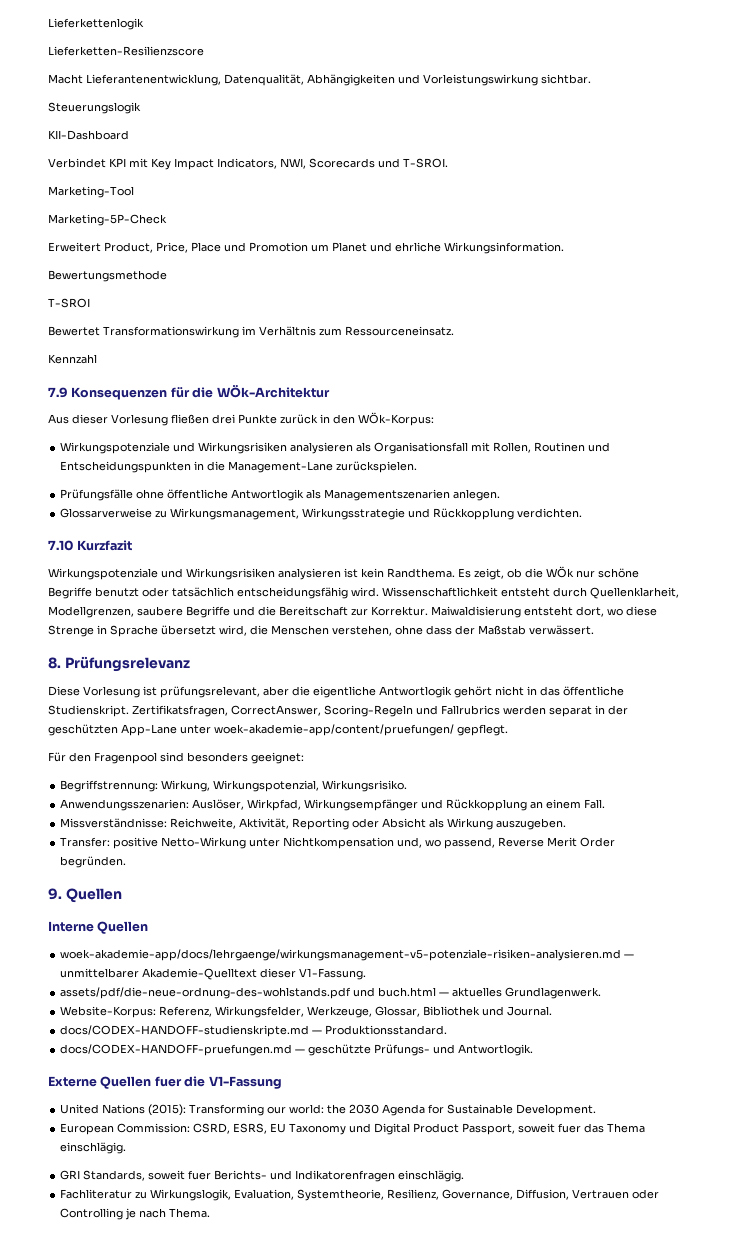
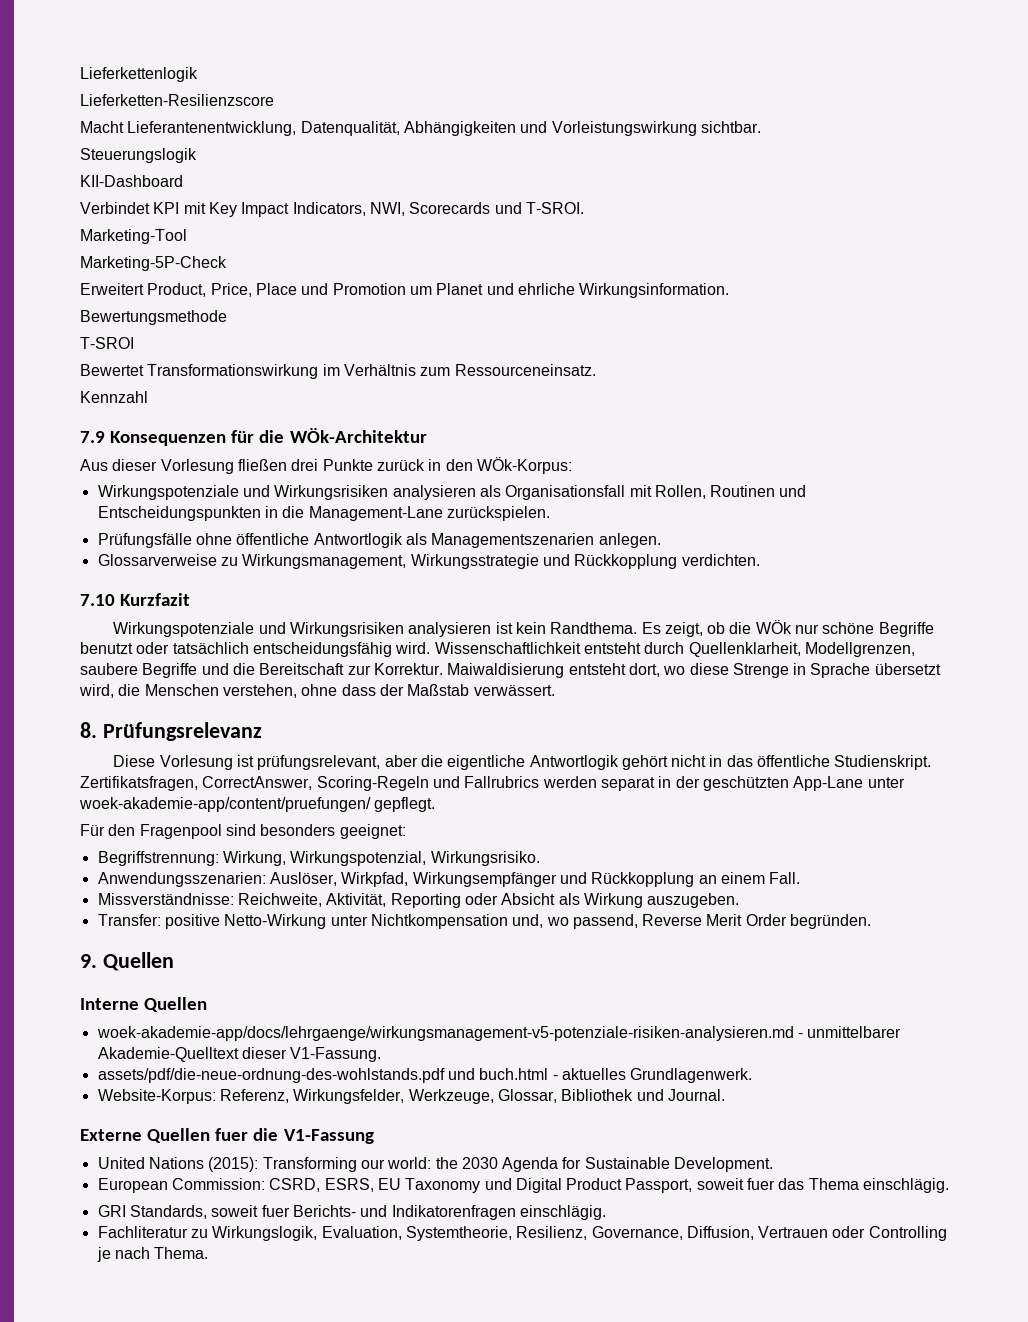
- woek-akademie-app/docs/lehrgaenge/wirkungsmanagement-v5-potenziale-risiken-analysieren.md — unmittelbarer Akademie-Quelltext dieser V1-Fassung.
+ woek-akademie-app/docs/lehrgaenge/wirkungsmanagement-v5-potenziale-risiken-analysieren.md - unmittelbarer Akademie-Quelltext dieser V1-Fassung.
- assets/pdf/die-neue-ordnung-des-wohlstands.pdf und buch.html — aktuelles Grundlagenwerk.
+ assets/pdf/die-neue-ordnung-des-wohlstands.pdf und buch.html - aktuelles Grundlagenwerk.
- docs/CODEX-HANDOFF-studienskripte.md — Produktionsstandard.
- docs/CODEX-HANDOFF-pruefungen.md — geschützte Prüfungs- und Antwortlogik.

